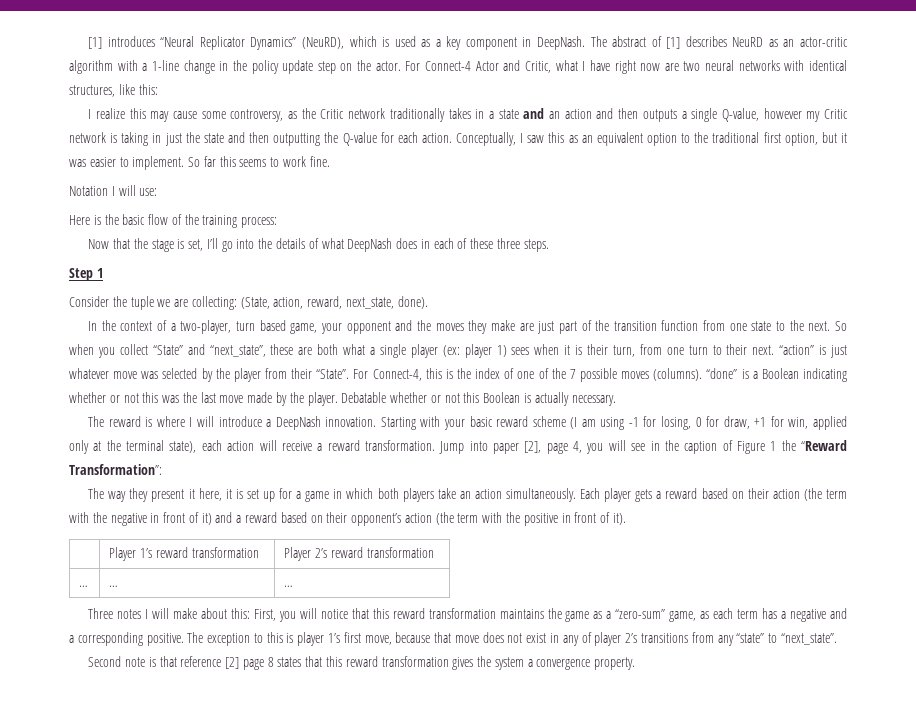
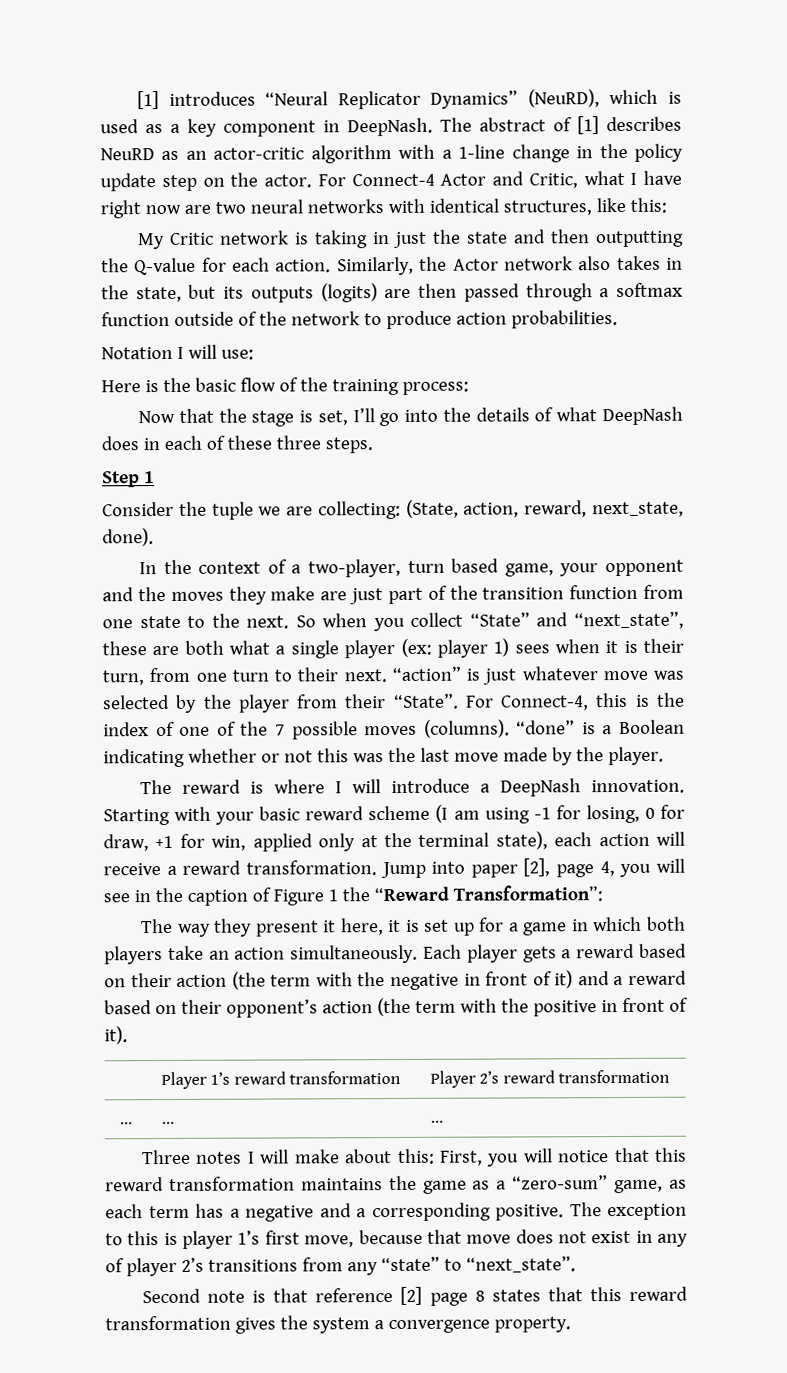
- I realize this may cause some controversy, as the Critic network traditionally takes in a state and an action and then outputs a single Q-value, however my Critic network is taking in just the state and then outputting the Q-value for each action.
+ My Critic network is taking in just the state and then outputting the Q-value for each action.
- Conceptually, I saw this as an equivalent option to the traditional first option, but it was easier to implement. So far this seems to work fine.
+ Similarly, the Actor network also takes in the state, but its outputs (logits) are then passed through a softmax function outside of the network to produce action probabilities.
- Debatable whether or not this Boolean is actually necessary.

